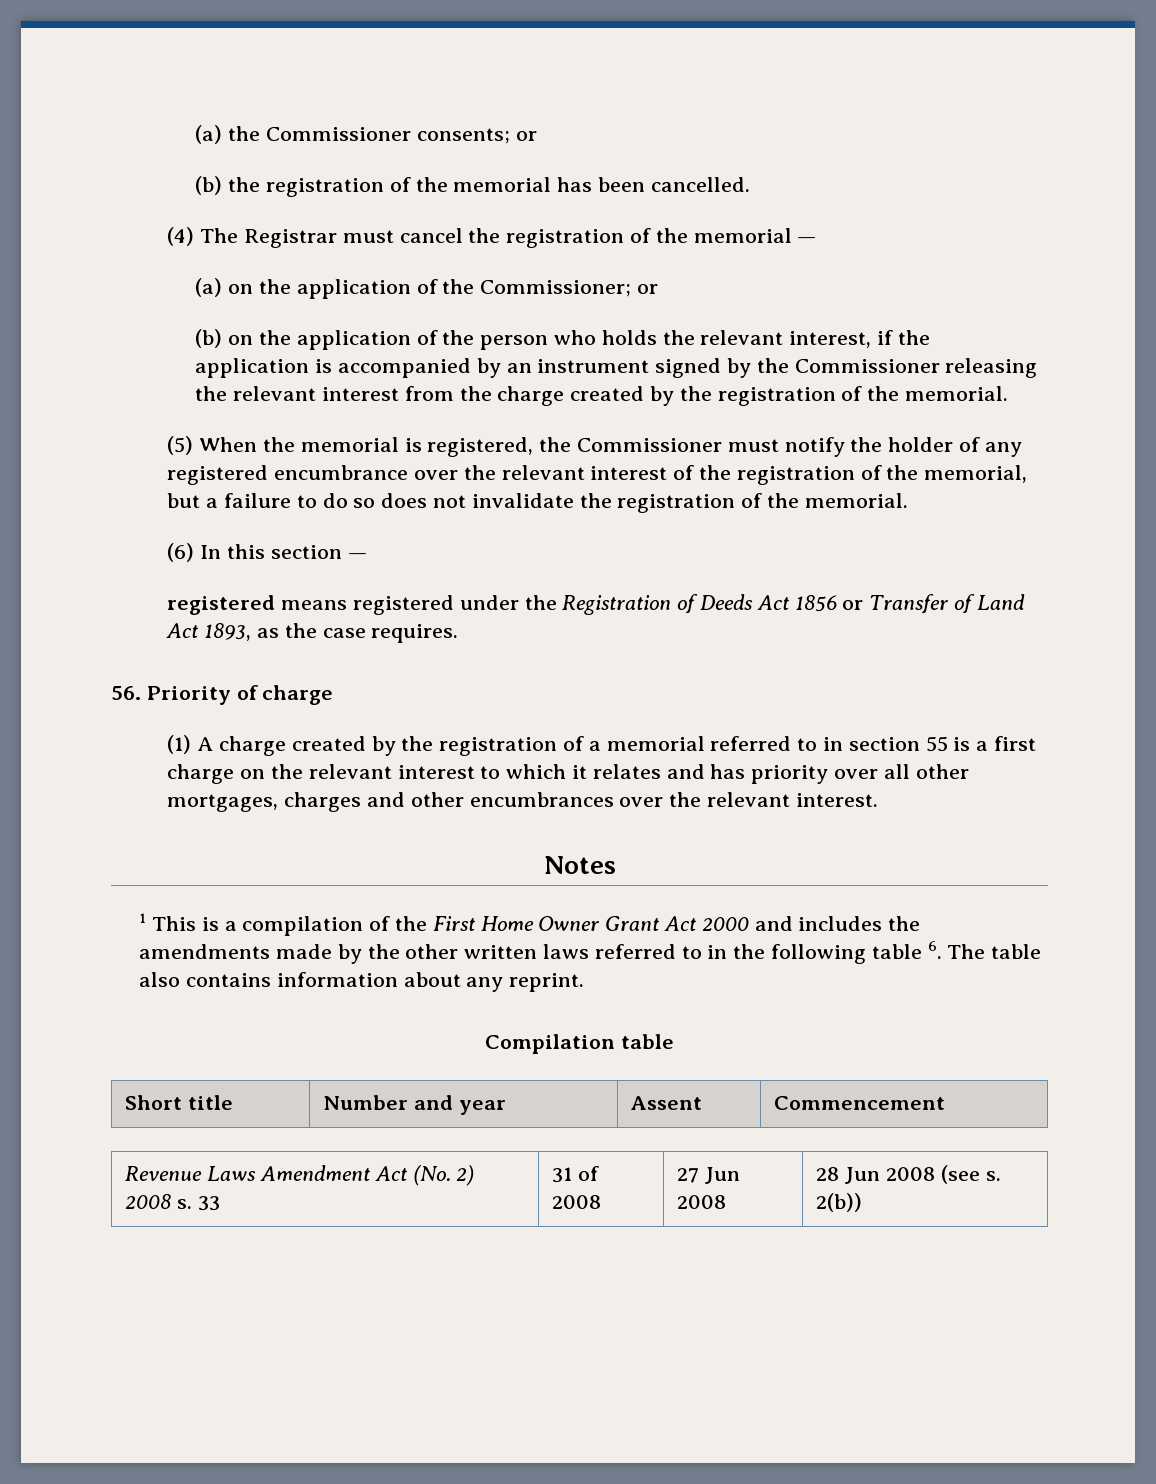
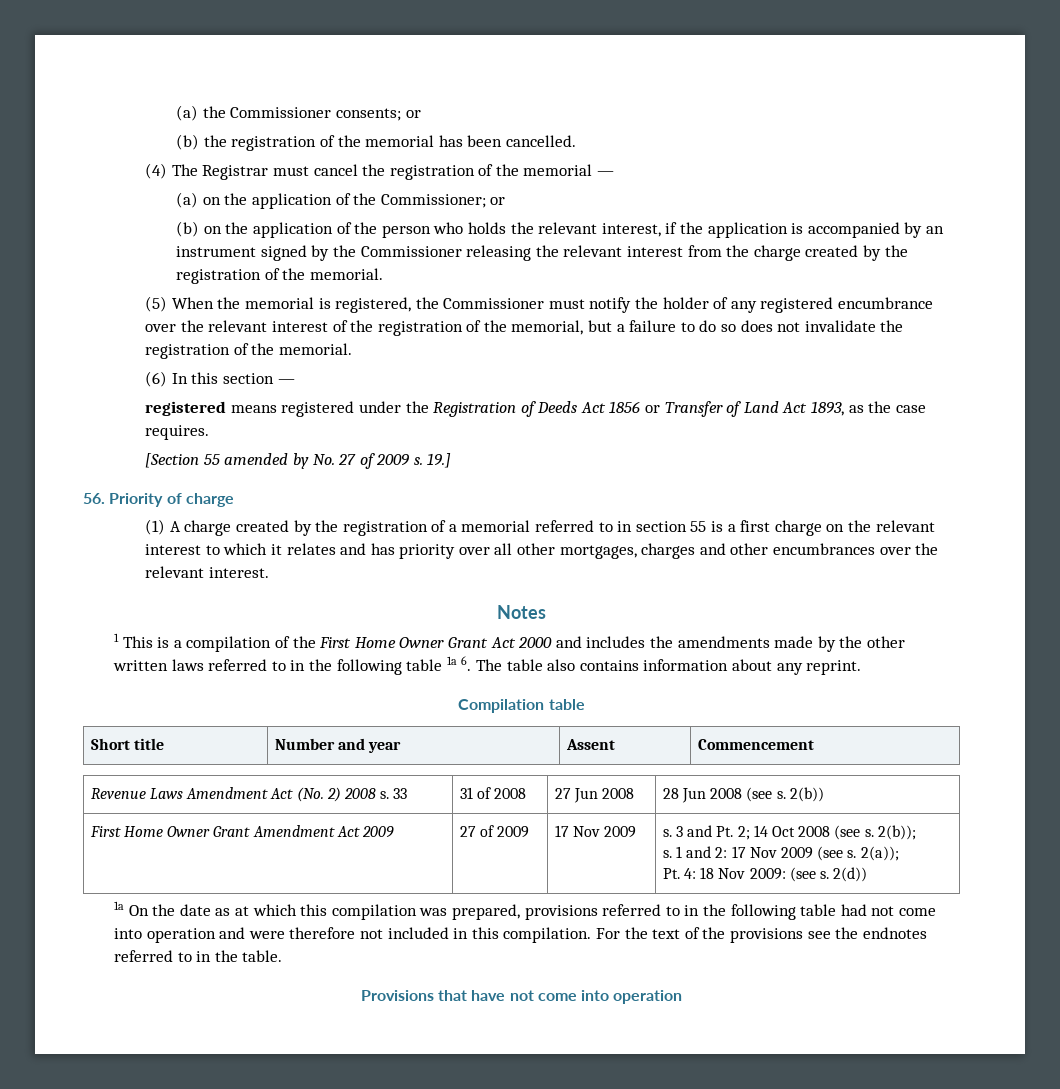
+ [Section 55 amended by No. 27 of 2009 s. 19.]
- 1 This is a compilation of the First Home Owner Grant Act 2000 and includes the amendments made by the other written laws referred to in the following table 6. The table also contains information about any reprint.
+ 1 This is a compilation of the First Home Owner Grant Act 2000 and includes the amendments made by the other written laws referred to in the following table 1a 6. The table also contains information about any reprint.
+ First Home Owner Grant Amendment Act 2009 | 27 of 2009 | 17 Nov 2009 | s. 3 and Pt. 2; 14 Oct 2008 (see s. 2(b));
+ s. 1 and 2: 17 Nov 2009 (see s. 2(a));
+ Pt. 4: 18 Nov 2009: (see s. 2(d))
+ 1a On the date as at which this compilation was prepared, provisions referred to in the following table had not come into operation and were therefore not included in this compilation. For the text of the provisions see the endnotes referred to in the table.
+ Provisions that have not come into operation

